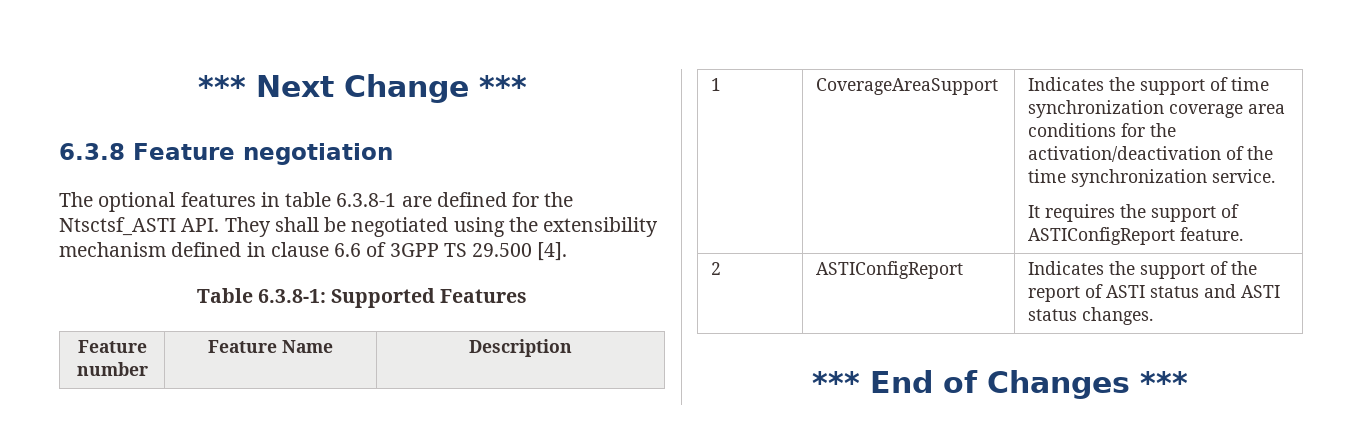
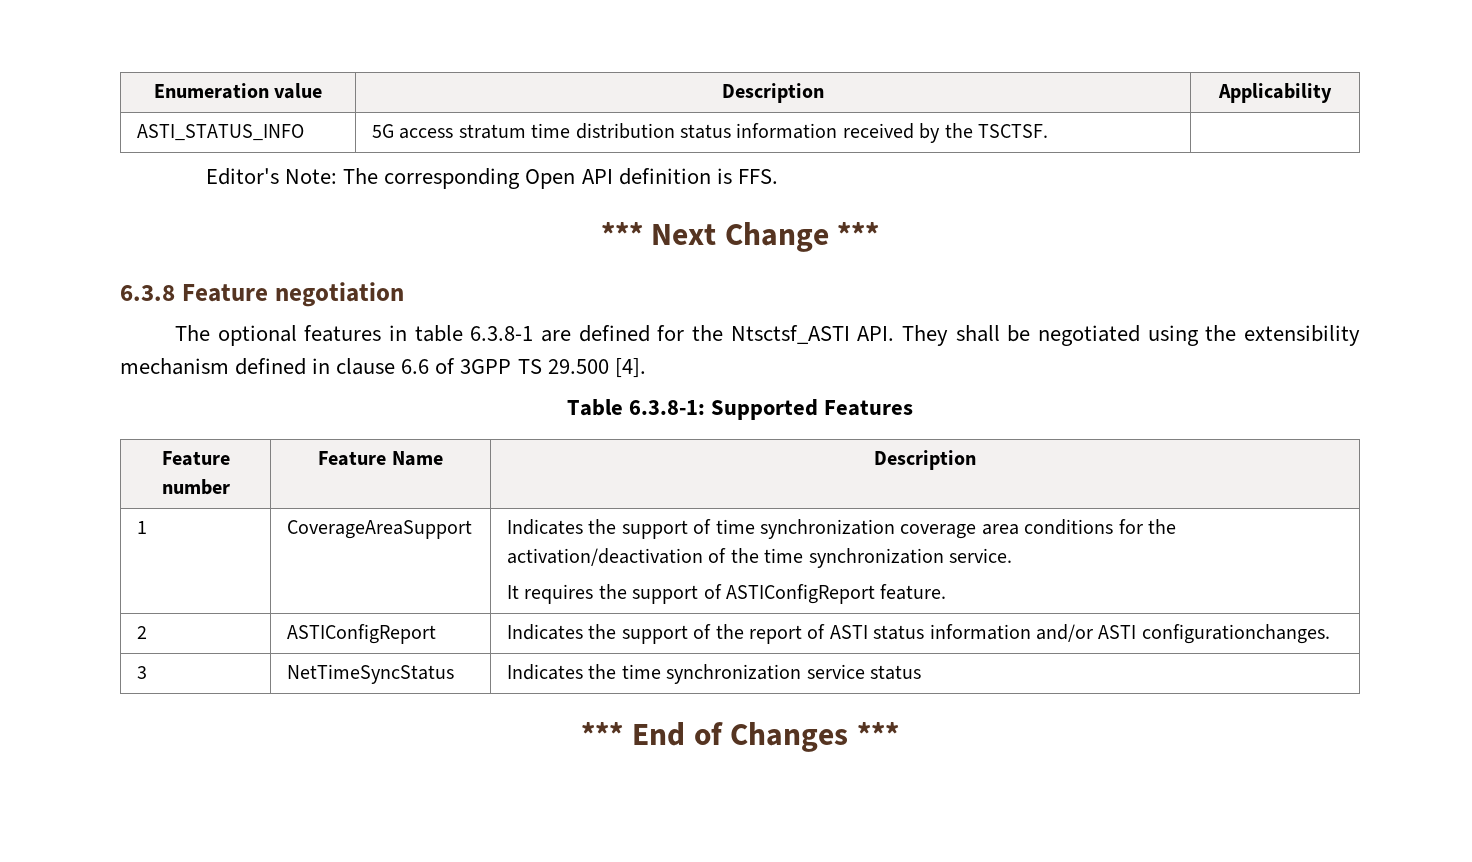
+ Enumeration value | Description | Applicability
+ ASTI_STATUS_INFO | 5G access stratum time distribution status information received by the TSCTSF. |
+ Editor's Note: The corresponding Open API definition is FFS.
- 2 | ASTIConfigReport | Indicates the support of the report of ASTI status and ASTI status changes.
+ 2 | ASTIConfigReport | Indicates the support of the report of ASTI status information and/or ASTI configurationchanges.
+ 3 | NetTimeSyncStatus | Indicates the time synchronization service status

